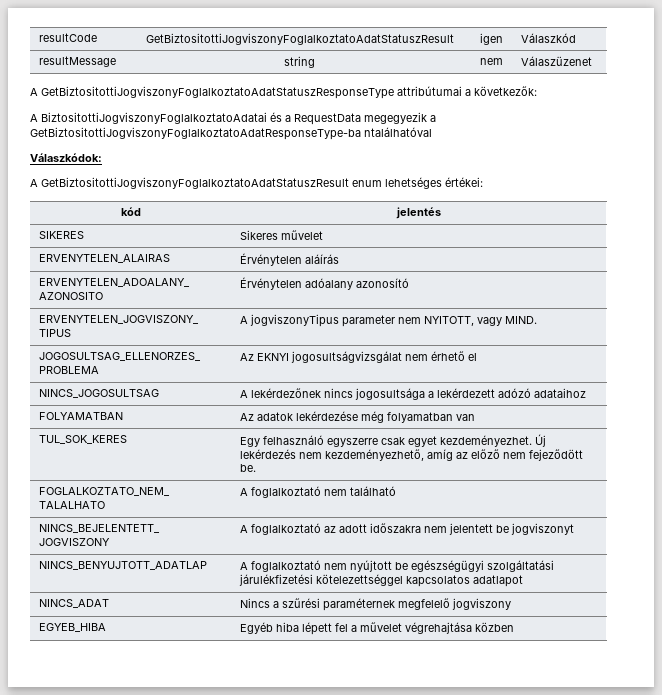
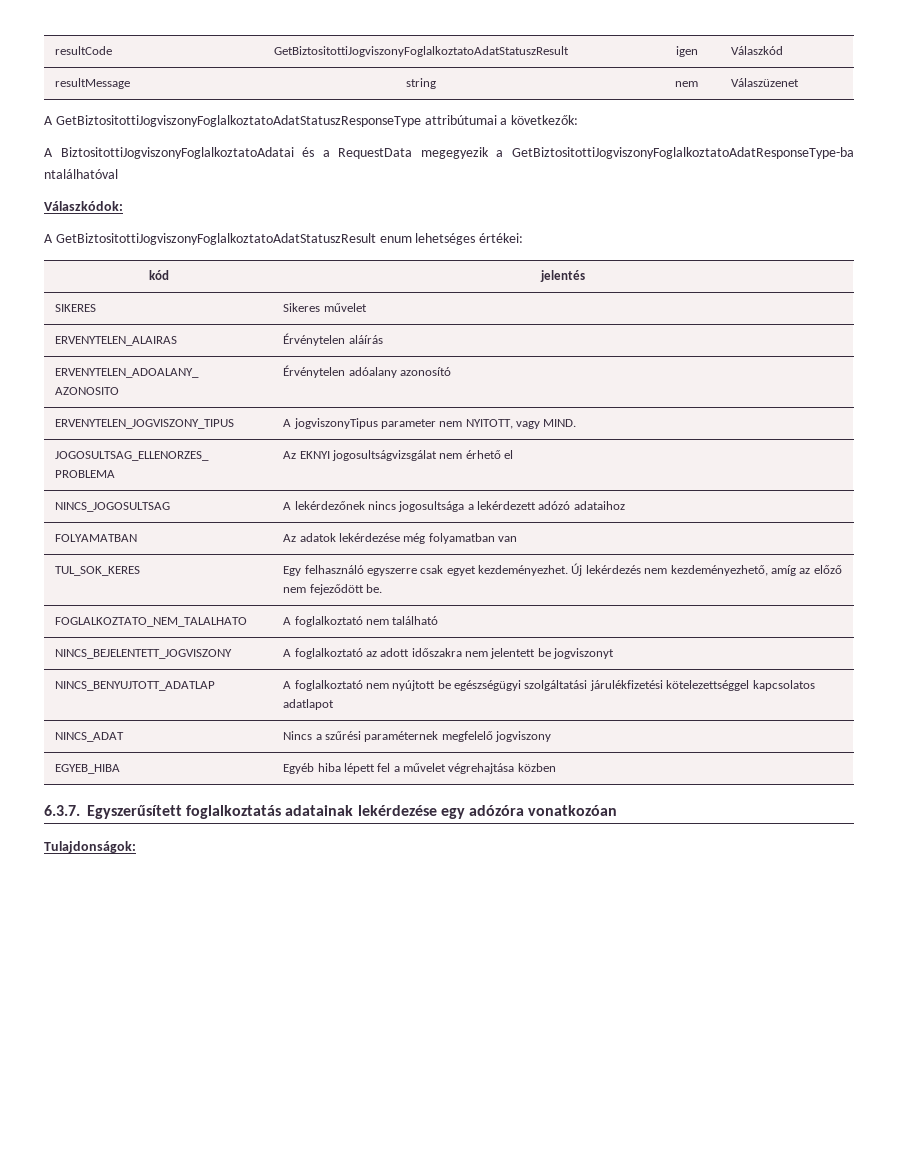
+ 6.3.7. Egyszerűsített foglalkoztatás adatainak lekérdezése egy adózóra vonatkozóan
+ Tulajdonságok:

